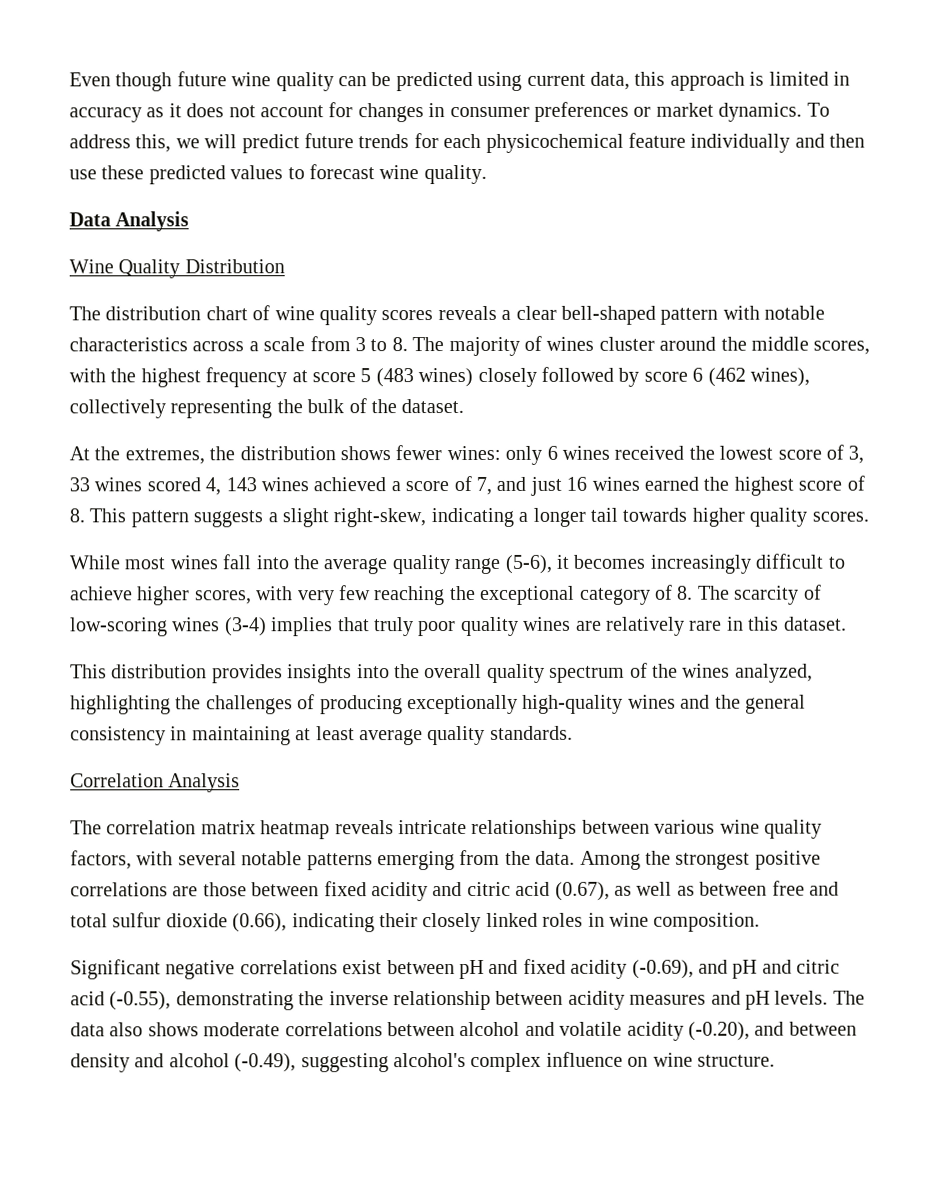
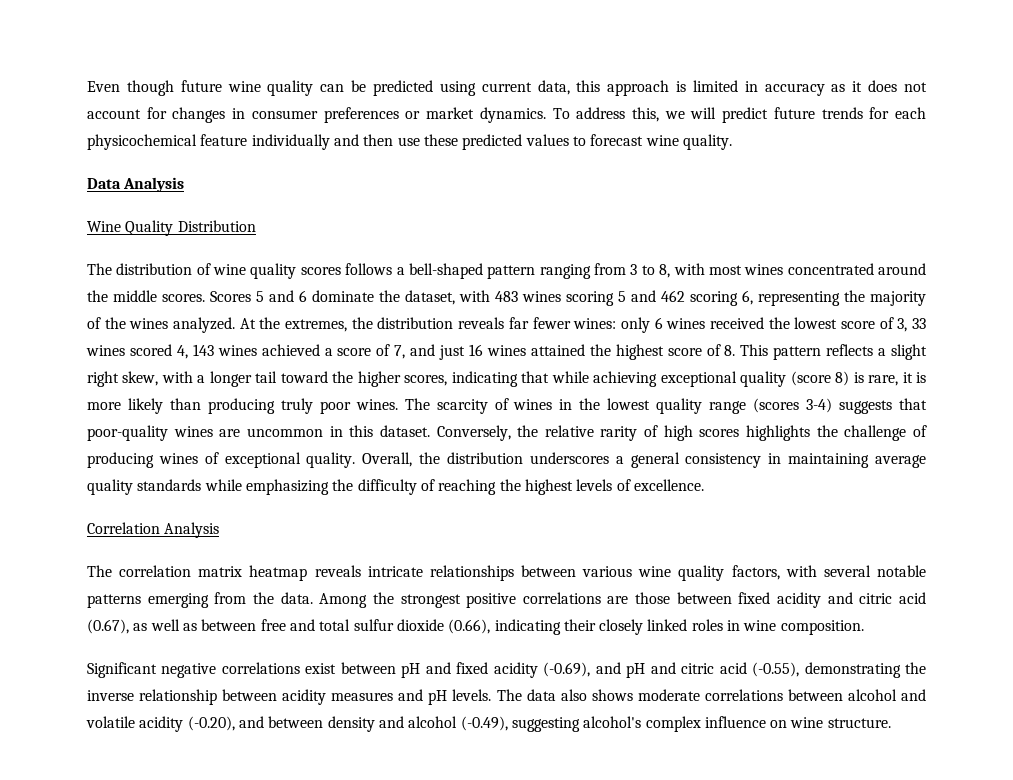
- The distribution chart of wine quality scores reveals a clear bell-shaped pattern with notable characteristics across a scale from 3 to 8. The majority of wines cluster around the middle scores, with the highest frequency at score 5 (483 wines) closely followed by score 6 (462 wines), collectively representing the bulk of the dataset.
- At the extremes, the distribution shows fewer wines: only 6 wines received the lowest score of 3, 33 wines scored 4, 143 wines achieved a score of 7, and just 16 wines earned the highest score of 8. This pattern suggests a slight right-skew, indicating a longer tail towards higher quality scores.
- While most wines fall into the average quality range (5-6), it becomes increasingly difficult to achieve higher scores, with very few reaching the exceptional category of 8. The scarcity of low-scoring wines (3-4) implies that truly poor quality wines are relatively rare in this dataset.
- This distribution provides insights into the overall quality spectrum of the wines analyzed, highlighting the challenges of producing exceptionally high-quality wines and the general consistency in maintaining at least average quality standards.
+ The distribution of wine quality scores follows a bell-shaped pattern ranging from 3 to 8, with most wines concentrated around the middle scores. Scores 5 and 6 dominate the dataset, with 483 wines scoring 5 and 462 scoring 6, representing the majority of the wines analyzed. At the extremes, the distribution reveals far fewer wines: only 6 wines received the lowest score of 3, 33 wines scored 4, 143 wines achieved a score of 7, and just 16 wines attained the highest score of 8. This pattern reflects a slight right skew, with a longer tail toward the higher scores, indicating that while achieving exceptional quality (score 8) is rare, it is more likely than producing truly poor wines. The scarcity of wines in the lowest quality range (scores 3-4) suggests that poor-quality wines are uncommon in this dataset. Conversely, the relative rarity of high scores highlights the challenge of producing wines of exceptional quality. Overall, the distribution underscores a general consistency in maintaining average quality standards while emphasizing the difficulty of reaching the highest levels of excellence.

